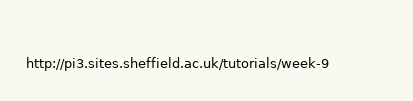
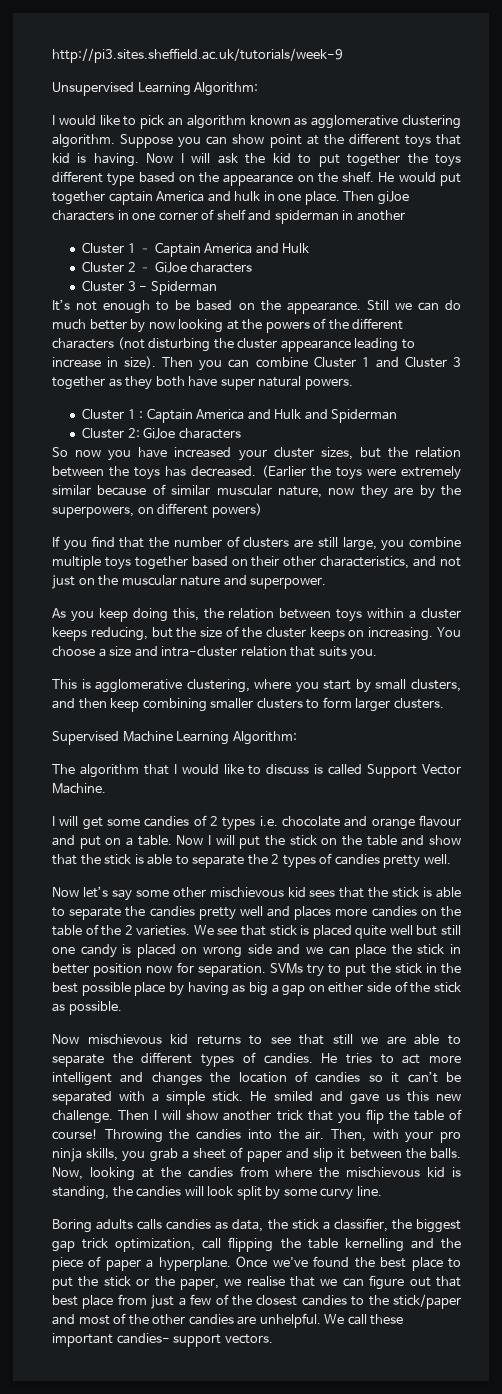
+ Unsupervised Learning Algorithm:
+ I would like to pick an algorithm known as agglomerative clustering algorithm. Suppose you can show point at the different toys that kid is having. Now I will ask the kid to put together the toys different type based on the appearance on the shelf. He would put together captain America and hulk in one place. Then giJoe characters in one corner of shelf and spiderman in another
+ Cluster 1 – Captain America and Hulk
+ Cluster 2 – GiJoe characters
+ Cluster 3 - Spiderman
+ It’s not enough to be based on the appearance. Still we can do much better by now looking at the powers of the different characters (not disturbing the cluster appearance leading to increase in size). Then you can combine Cluster 1 and Cluster 3 together as they both have super natural powers.
+ Cluster 1 : Captain America and Hulk and Spiderman
+ Cluster 2: GiJoe characters
+ So now you have increased your cluster sizes, but the relation between the toys has decreased. (Earlier the toys were extremely similar because of similar muscular nature, now they are by the superpowers, on different powers)
+ If you find that the number of clusters are still large, you combine multiple toys together based on their other characteristics, and not just on the muscular nature and superpower.
+ As you keep doing this, the relation between toys within a cluster keeps reducing, but the size of the cluster keeps on increasing. You choose a size and intra-cluster relation that suits you.
+ This is agglomerative clustering, where you start by small clusters, and then keep combining smaller clusters to form larger clusters.
+ Supervised Machine Learning Algorithm:
+ The algorithm that I would like to discuss is called Support Vector Machine.
+ I will get some candies of 2 types i.e. chocolate and orange flavour and put on a table. Now I will put the stick on the table and show that the stick is able to separate the 2 types of candies pretty well.
+ Now let’s say some other mischievous kid sees that the stick is able to separate the candies pretty well and places more candies on the table of the 2 varieties. We see that stick is placed quite well but still one candy is placed on wrong side and we can place the stick in better position now for separation. SVMs try to put the stick in the best possible place by having as big a gap on either side of the stick as possible.
+ Now mischievous kid returns to see that still we are able to separate the different types of candies. He tries to act more intelligent and changes the location of candies so it can’t be separated with a simple stick. He smiled and gave us this new challenge. Then I will show another trick that you flip the table of course! Throwing the candies into the air. Then, with your pro ninja skills, you grab a sheet of paper and slip it between the balls. Now, looking at the candies from where the mischievous kid is standing, the candies will look split by some curvy line.
+ Boring adults calls candies as data, the stick a classifier, the biggest gap trick optimization, call flipping the table kernelling and the piece of paper a hyperplane. Once we've found the best place to put the stick or the paper, we realise that we can figure out that best place from just a few of the closest candies to the stick/paper and most of the other candies are unhelpful. We call these important candies- support vectors.

